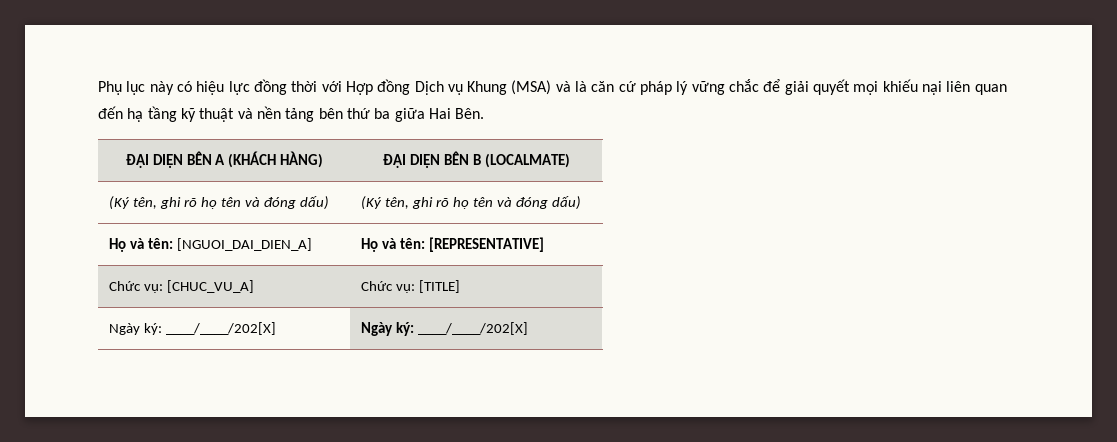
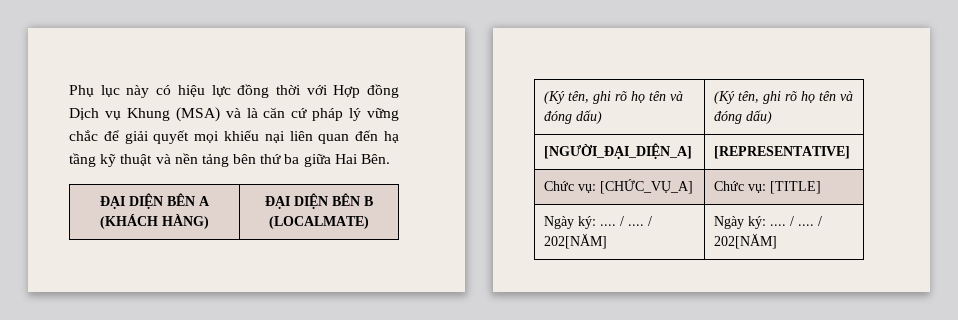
- Họ và tên: [NGUOI_DAI_DIEN_A] | Họ và tên: [REPRESENTATIVE]
+ [NGƯỜI_ĐẠI_DIỆN_A] | [REPRESENTATIVE]
- Chức vụ: [CHUC_VU_A] | Chức vụ: [TITLE]
+ Chức vụ: [CHỨC_VỤ_A] | Chức vụ: [TITLE]
- Ngày ký: ____/____/202[X] | Ngày ký: ____/____/202[X]
+ Ngày ký: .... / .... / 202[NĂM] | Ngày ký: .... / .... / 202[NĂM]

